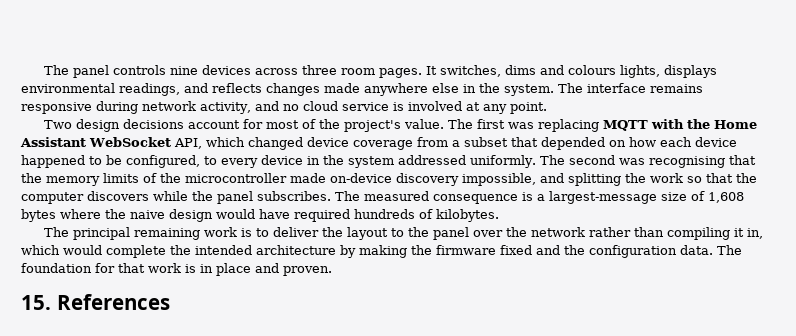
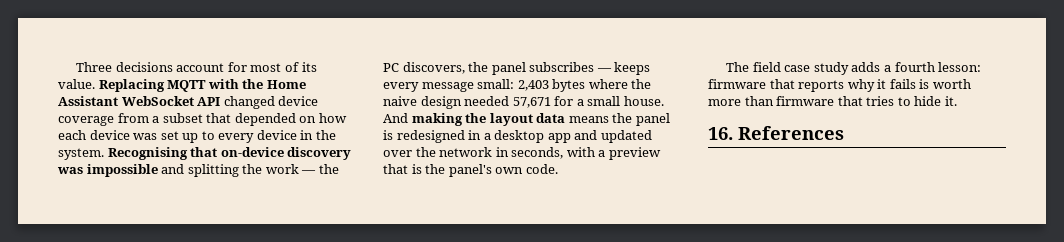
- The panel controls nine devices across three room pages. It switches, dims and colours lights, displays environmental readings, and reflects changes made anywhere else in the system. The interface remains responsive during network activity, and no cloud service is involved at any point.
- Two design decisions account for most of the project's value. The first was replacing MQTT with the Home Assistant WebSocket API, which changed device coverage from a subset that depended on how each device happened to be configured, to every device in the system addressed uniformly. The second was recognising that the memory limits of the microcontroller made on-device discovery impossible, and splitting the work so that the computer discovers while the panel subscribes. The measured consequence is a largest-message size of 1,608 bytes where the naive design would have required hundreds of kilobytes.
- The principal remaining work is to deliver the layout to the panel over the network rather than compiling it in, which would complete the intended architecture by making the firmware fixed and the configuration data. The foundation for that work is in place and proven.
- 15. References
+ Three decisions account for most of its value. Replacing MQTT with the Home Assistant WebSocket API changed device coverage from a subset that depended on how each device was set up to every device in the system. Recognising that on-device discovery was impossible and splitting the work — the PC discovers, the panel subscribes — keeps every message small: 2,403 bytes where the naive design needed 57,671 for a small house. And making the layout data means the panel is redesigned in a desktop app and updated over the network in seconds, with a preview that is the panel's own code.
+ The field case study adds a fourth lesson: firmware that reports why it fails is worth more than firmware that tries to hide it.
+ 16. References

